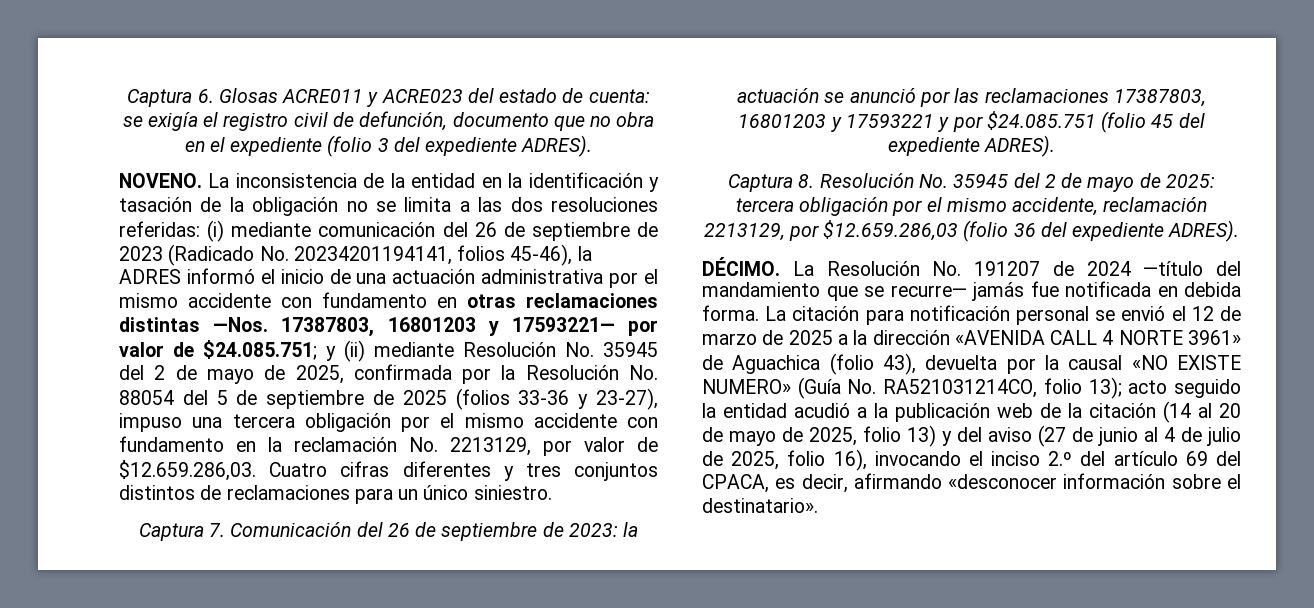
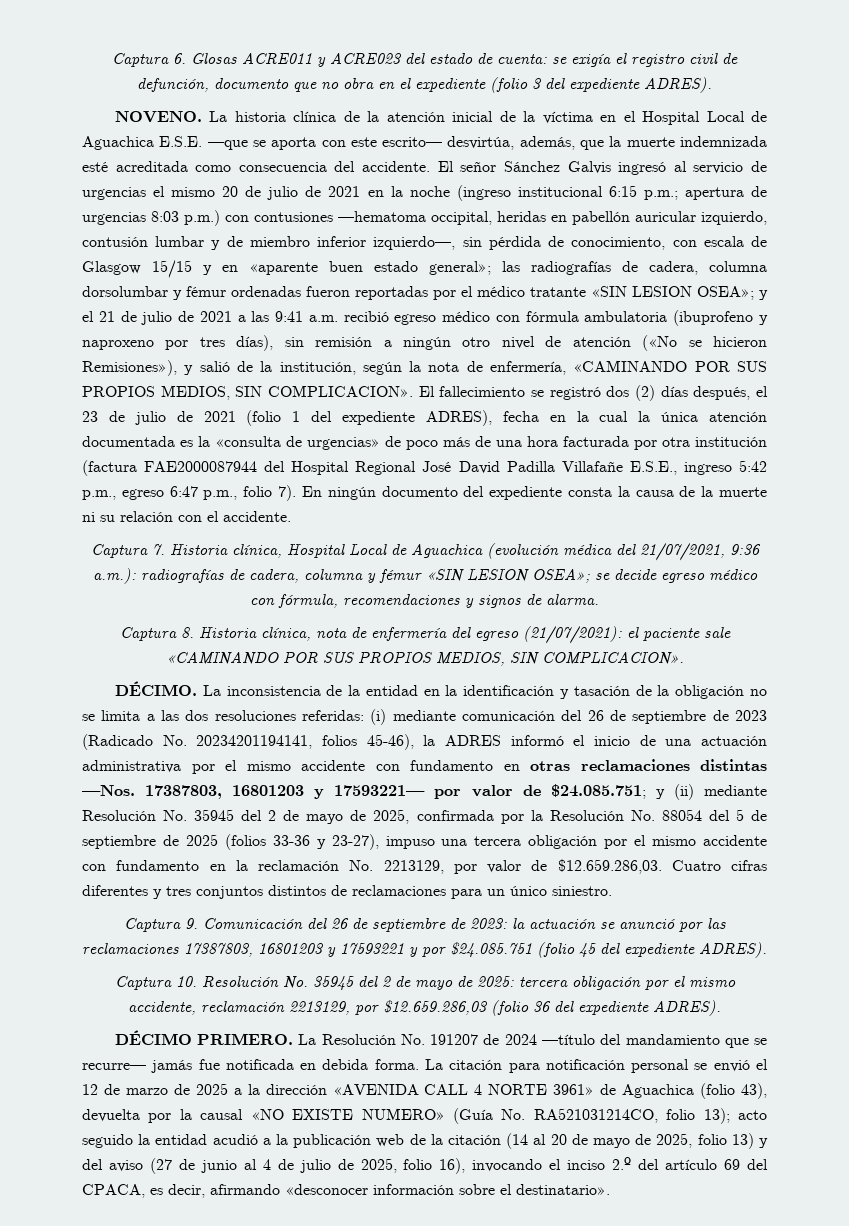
- La inconsistencia de la entidad en la identificación y tasación de la obligación no se limita a las dos resoluciones referidas: (i) mediante comunicación del 26 de septiembre de 2023 (Radicado No. 20234201194141, folios 45-46), la ADRES informó el inicio de una actuación administrativa por el mismo accidente con fundamento en otras reclamaciones distintas —Nos.
+ La historia clínica de la atención inicial de la víctima en el Hospital Local de Aguachica E.S.E. —que se aporta con este escrito— desvirtúa, además, que la muerte indemnizada esté acreditada como consecuencia del accidente. El señor Sánchez Galvis ingresó al servicio de urgencias el mismo 20 de julio de 2021 en la noche (ingreso institucional 6:15 p.m.; apertura de urgencias 8:03 p.m.) con contusiones —hematoma occipital, heridas en pabellón auricular izquierdo, contusión lumbar y de miembro inferior izquierdo—, sin pérdida de conocimiento, con escala de Glasgow 15/15 y en «aparente buen estado general»; las radiografías de cadera, columna dorsolumbar y fémur ordenadas fueron reportadas por el médico tratante «SIN LESION OSEA»; y el 21 de julio de 2021 a las 9:41 a.m. recibió egreso médico con fórmula ambulatoria (ibuprofeno y naproxeno por tres días), sin remisión a ningún otro nivel de atención («No se hicieron Remisiones»), y salió de la institución, según la nota de enfermería, «CAMINANDO POR SUS PROPIOS MEDIOS, SIN COMPLICACION». El fallecimiento se registró dos (2) días después, el 23 de julio de 2021 (folio 1 del expediente ADRES), fecha en la cual la única atención documentada es la «consulta de urgencias» de poco más de una hora facturada por otra institución (factura FAE2000087944 del Hospital Regional José David Padilla Villafañe E.S.E., ingreso 5:42 p.m., egreso 6:47 p.m., folio 7). En ningún documento del expediente consta la causa de la muerte ni su relación con el accidente.
+ Captura 7. Historia clínica, Hospital Local de Aguachica (evolución médica del 21/07/2021, 9:36 a.m.): radiografías de cadera, columna y fémur «SIN LESION OSEA»; se decide egreso médico con fórmula, recomendaciones y signos de alarma.
+ Captura 8. Historia clínica, nota de enfermería del egreso (21/07/2021): el paciente sale «CAMINANDO POR SUS PROPIOS MEDIOS, SIN COMPLICACION».
+ DÉCIMO. La inconsistencia de la entidad en la identificación y tasación de la obligación no se limita a las dos resoluciones referidas: (i) mediante comunicación del 26 de septiembre de 2023 (Radicado No. 20234201194141, folios 45-46), la ADRES informó el inicio de una actuación administrativa por el mismo accidente con fundamento en otras reclamaciones distintas —Nos.
- Captura 7. Comunicación del 26 de septiembre de 2023: la actuación se anunció por las reclamaciones 17387803, 16801203 y 17593221 y por $24.085.751 (folio 45 del expediente ADRES).
+ Captura 9. Comunicación del 26 de septiembre de 2023: la actuación se anunció por las reclamaciones 17387803, 16801203 y 17593221 y por $24.085.751 (folio 45 del expediente ADRES).
- Captura 8. Resolución No. 35945 del 2 de mayo de 2025: tercera obligación por el mismo accidente, reclamación 2213129, por $12.659.286,03 (folio 36 del expediente ADRES).
+ Captura 10. Resolución No. 35945 del 2 de mayo de 2025: tercera obligación por el mismo accidente, reclamación 2213129, por $12.659.286,03 (folio 36 del expediente ADRES).
- DÉCIMO.
+ DÉCIMO PRIMERO.

